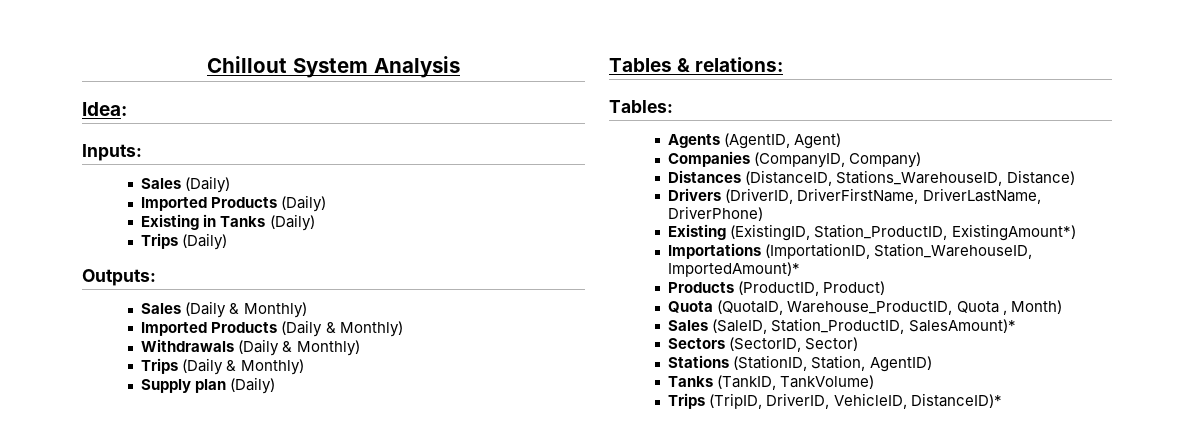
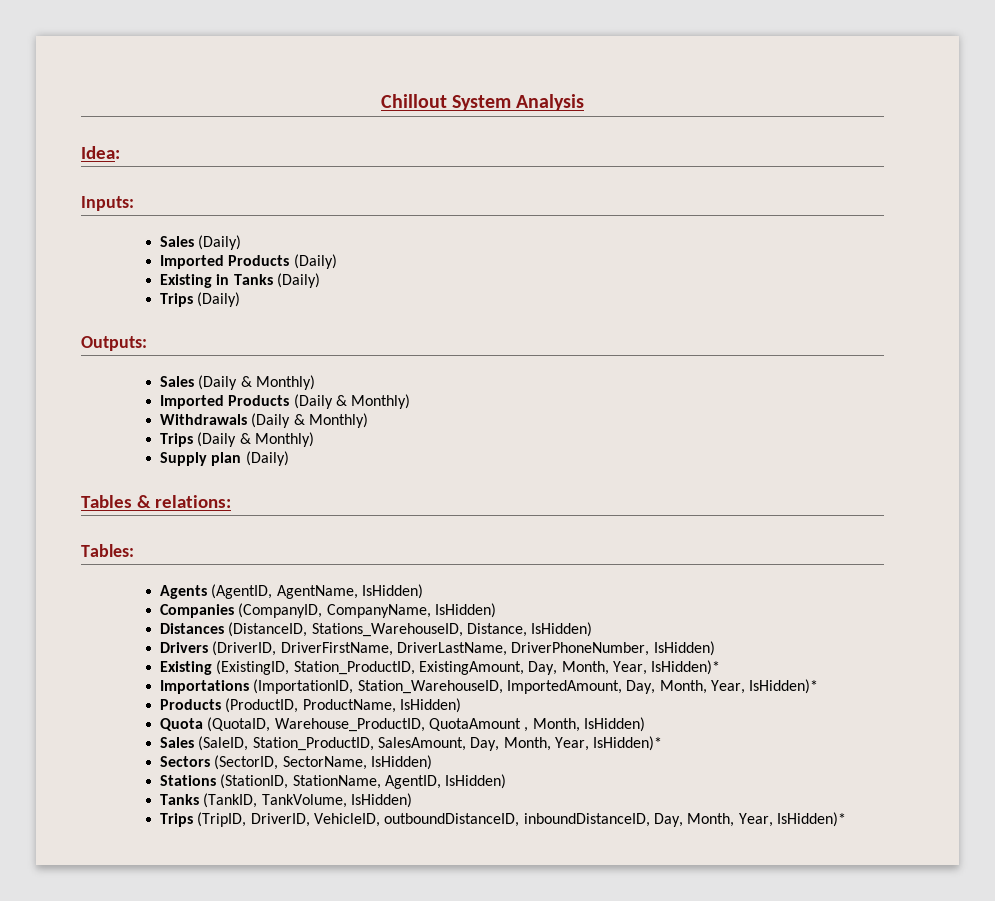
- Agents (AgentID, Agent)
+ Agents (AgentID, AgentName, IsHidden)
- Companies (CompanyID, Company)
+ Companies (CompanyID, CompanyName, IsHidden)
- Distances (DistanceID, Stations_WarehouseID, Distance)
+ Distances (DistanceID, Stations_WarehouseID, Distance, IsHidden)
- Drivers (DriverID, DriverFirstName, DriverLastName, DriverPhone)
+ Drivers (DriverID, DriverFirstName, DriverLastName, DriverPhoneNumber, IsHidden)
- Existing (ExistingID, Station_ProductID, ExistingAmount*)
- Importations (ImportationID, Station_WarehouseID, ImportedAmount)*
+ Existing (ExistingID, Station_ProductID, ExistingAmount, Day, Month, Year, IsHidden)*
+ Importations (ImportationID, Station_WarehouseID, ImportedAmount, Day, Month, Year, IsHidden)*
- Products (ProductID, Product)
+ Products (ProductID, ProductName, IsHidden)
- Quota (QuotaID, Warehouse_ProductID, Quota , Month)
+ Quota (QuotaID, Warehouse_ProductID, QuotaAmount , Month, IsHidden)
- Sales (SaleID, Station_ProductID, SalesAmount)*
+ Sales (SaleID, Station_ProductID, SalesAmount, Day, Month, Year, IsHidden)*
- Sectors (SectorID, Sector)
+ Sectors (SectorID, SectorName, IsHidden)
- Stations (StationID, Station, AgentID)
+ Stations (StationID, StationName, AgentID, IsHidden)
- Tanks (TankID, TankVolume)
+ Tanks (TankID, TankVolume, IsHidden)
- Trips (TripID, DriverID, VehicleID, DistanceID)*
+ Trips (TripID, DriverID, VehicleID, outboundDistanceID, inboundDistanceID, Day, Month, Year, IsHidden)*

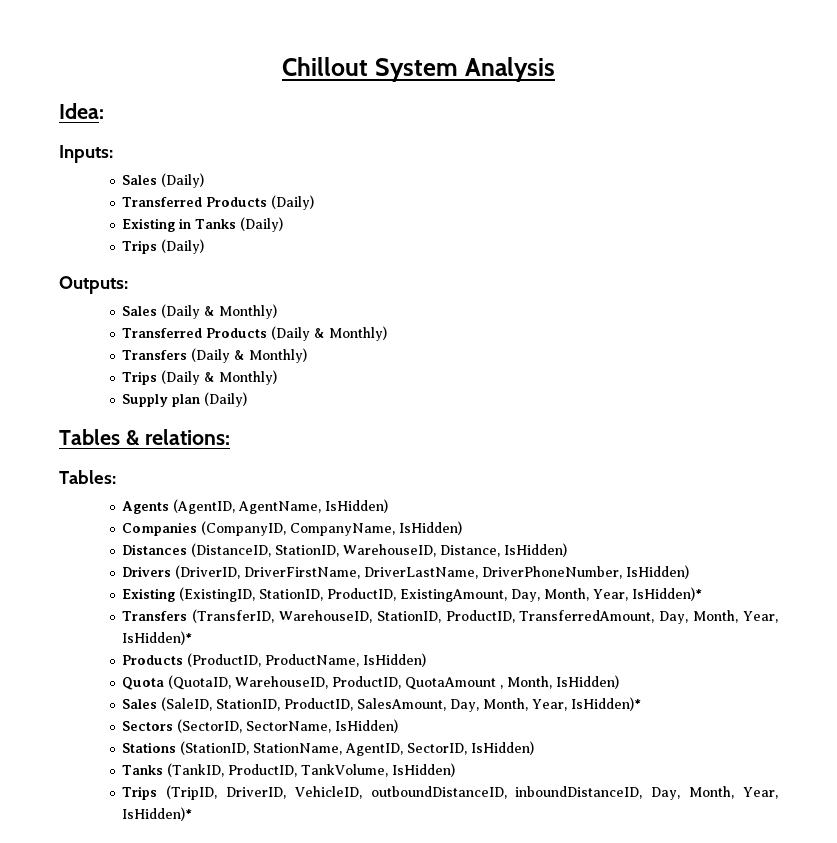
- Imported Products (Daily)
+ Transferred Products (Daily)
- Imported Products (Daily & Monthly)
+ Transferred Products (Daily & Monthly)
- Withdrawals (Daily & Monthly)
+ Transfers (Daily & Monthly)
- Distances (DistanceID, Stations_WarehouseID, Distance, IsHidden)
+ Distances (DistanceID, StationID, WarehouseID, Distance, IsHidden)
- Existing (ExistingID, Station_ProductID, ExistingAmount, Day, Month, Year, IsHidden)*
+ Existing (ExistingID, StationID, ProductID, ExistingAmount, Day, Month, Year, IsHidden)*
- Importations (ImportationID, Station_WarehouseID, ImportedAmount, Day, Month, Year, IsHidden)*
+ Transfers (TransferID, WarehouseID, StationID, ProductID, TransferredAmount, Day, Month, Year, IsHidden)*
- Quota (QuotaID, Warehouse_ProductID, QuotaAmount , Month, IsHidden)
+ Quota (QuotaID, WarehouseID, ProductID, QuotaAmount , Month, IsHidden)
- Sales (SaleID, Station_ProductID, SalesAmount, Day, Month, Year, IsHidden)*
+ Sales (SaleID, StationID, ProductID, SalesAmount, Day, Month, Year, IsHidden)*
- Stations (StationID, StationName, AgentID, IsHidden)
+ Stations (StationID, StationName, AgentID, SectorID, IsHidden)
- Tanks (TankID, TankVolume, IsHidden)
+ Tanks (TankID, ProductID, TankVolume, IsHidden)

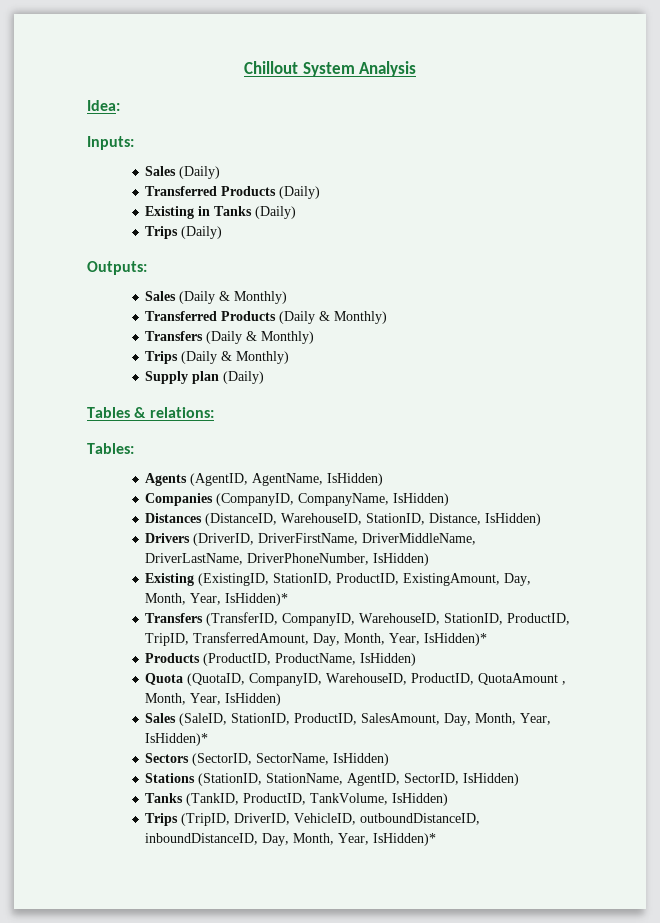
- Distances (DistanceID, StationID, WarehouseID, Distance, IsHidden)
+ Distances (DistanceID, WarehouseID, StationID, Distance, IsHidden)
- Drivers (DriverID, DriverFirstName, DriverLastName, DriverPhoneNumber, IsHidden)
+ Drivers (DriverID, DriverFirstName, DriverMiddleName, DriverLastName, DriverPhoneNumber, IsHidden)
- Transfers (TransferID, WarehouseID, StationID, ProductID, TransferredAmount, Day, Month, Year, IsHidden)*
+ Transfers (TransferID, CompanyID, WarehouseID, StationID, ProductID, TripID, TransferredAmount, Day, Month, Year, IsHidden)*
- Quota (QuotaID, WarehouseID, ProductID, QuotaAmount , Month, IsHidden)
+ Quota (QuotaID, CompanyID, WarehouseID, ProductID, QuotaAmount , Month, Year, IsHidden)

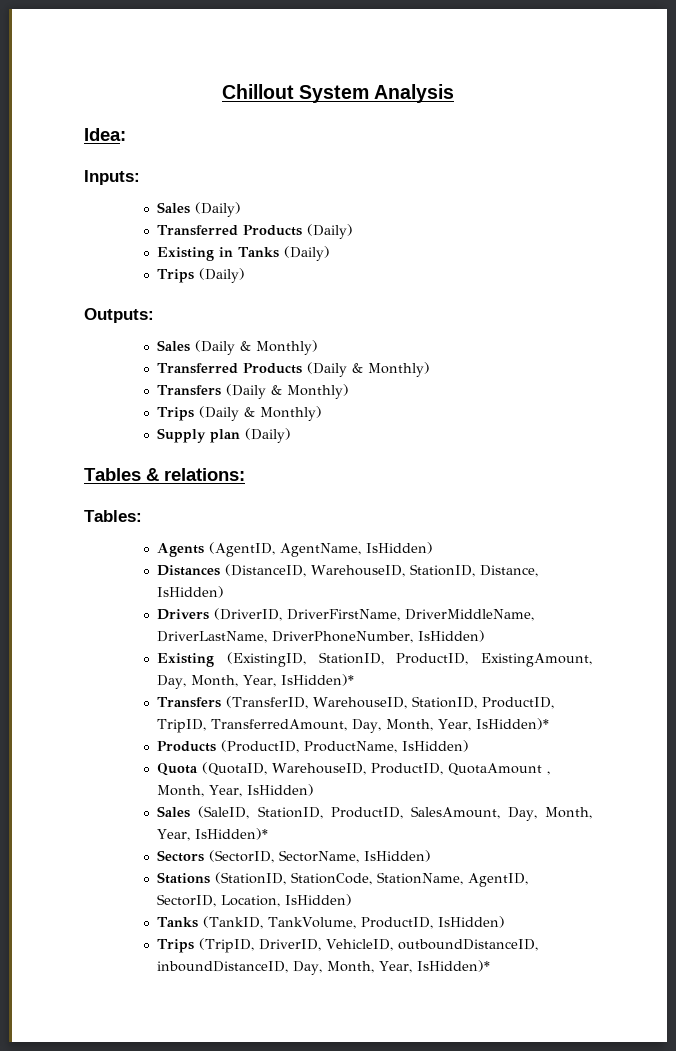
- Companies (CompanyID, CompanyName, IsHidden)
- Transfers (TransferID, CompanyID, WarehouseID, StationID, ProductID, TripID, TransferredAmount, Day, Month, Year, IsHidden)*
+ Transfers (TransferID, WarehouseID, StationID, ProductID, TripID, TransferredAmount, Day, Month, Year, IsHidden)*
- Quota (QuotaID, CompanyID, WarehouseID, ProductID, QuotaAmount , Month, Year, IsHidden)
+ Quota (QuotaID, WarehouseID, ProductID, QuotaAmount , Month, Year, IsHidden)
- Stations (StationID, StationName, AgentID, SectorID, IsHidden)
+ Stations (StationID, StationCode, StationName, AgentID, SectorID, Location, IsHidden)
- Tanks (TankID, ProductID, TankVolume, IsHidden)
+ Tanks (TankID, TankVolume, ProductID, IsHidden)

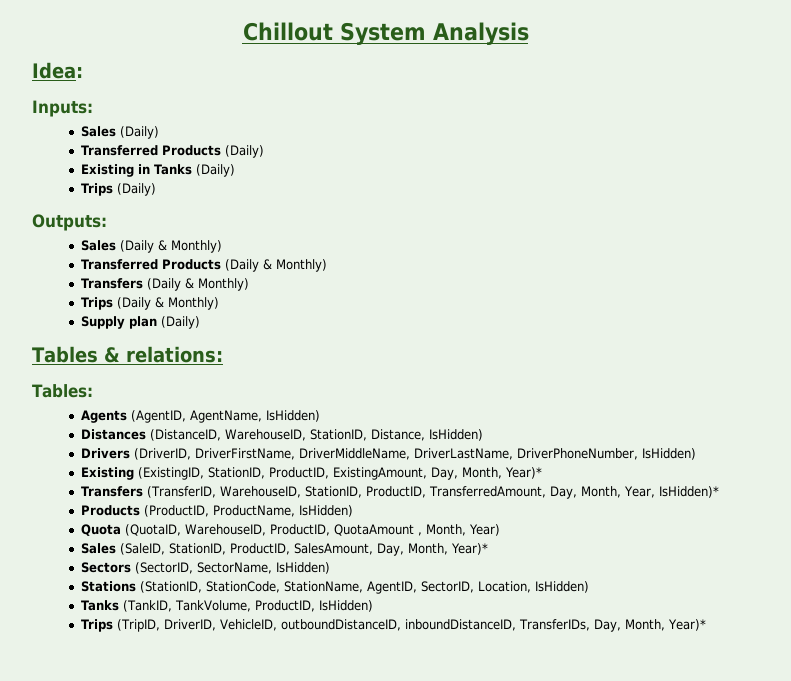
- Existing (ExistingID, StationID, ProductID, ExistingAmount, Day, Month, Year, IsHidden)*
+ Existing (ExistingID, StationID, ProductID, ExistingAmount, Day, Month, Year)*
- Transfers (TransferID, WarehouseID, StationID, ProductID, TripID, TransferredAmount, Day, Month, Year, IsHidden)*
+ Transfers (TransferID, WarehouseID, StationID, ProductID, TransferredAmount, Day, Month, Year, IsHidden)*
- Quota (QuotaID, WarehouseID, ProductID, QuotaAmount , Month, Year, IsHidden)
+ Quota (QuotaID, WarehouseID, ProductID, QuotaAmount , Month, Year)
- Sales (SaleID, StationID, ProductID, SalesAmount, Day, Month, Year, IsHidden)*
+ Sales (SaleID, StationID, ProductID, SalesAmount, Day, Month, Year)*
- Trips (TripID, DriverID, VehicleID, outboundDistanceID, inboundDistanceID, Day, Month, Year, IsHidden)*
+ Trips (TripID, DriverID, VehicleID, outboundDistanceID, inboundDistanceID, TransferIDs, Day, Month, Year)*

